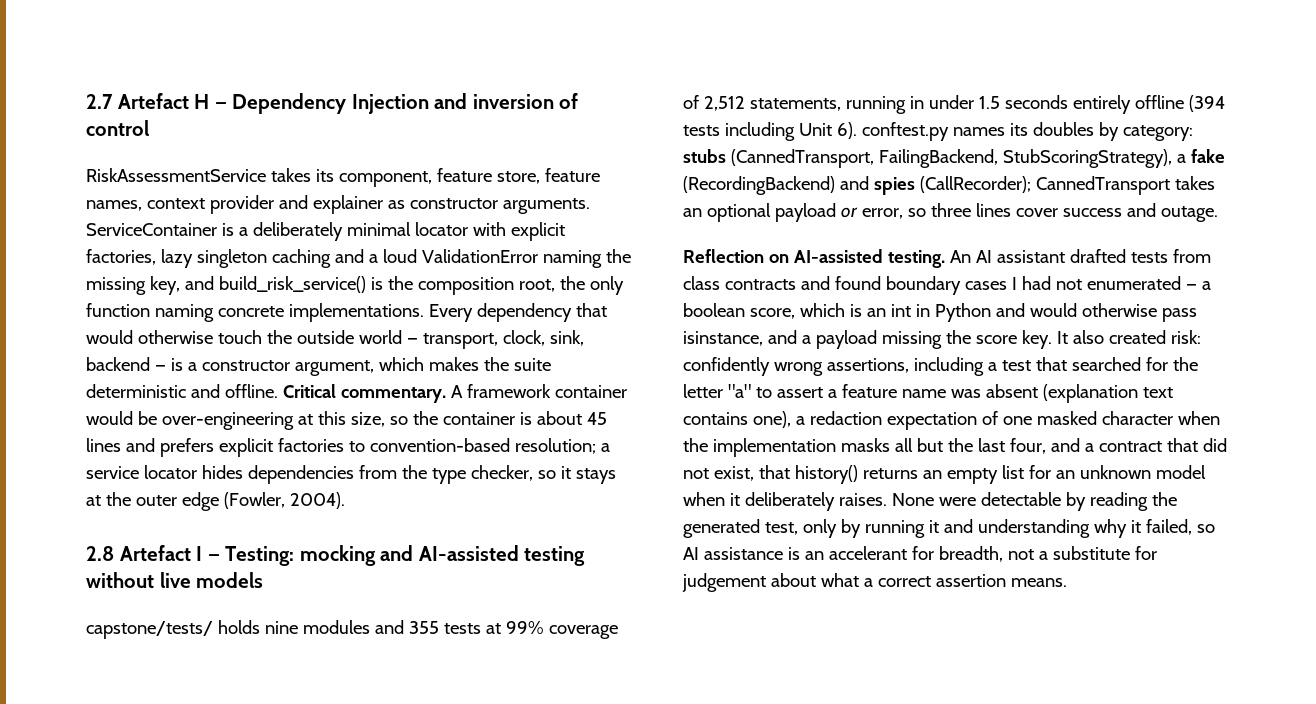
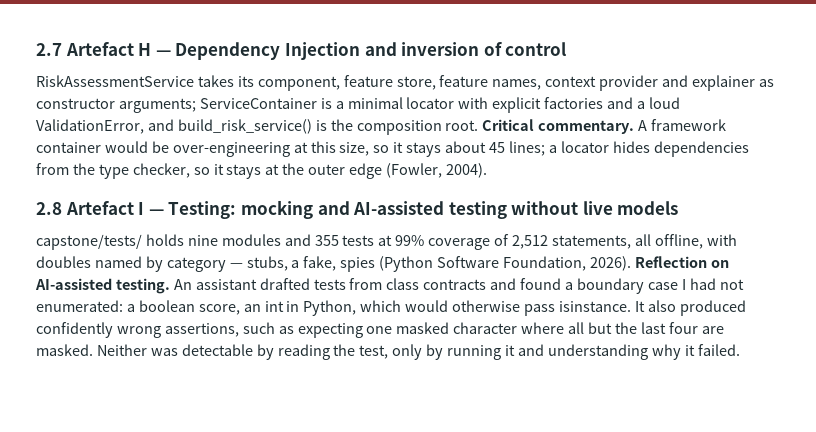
- RiskAssessmentService takes its component, feature store, feature names, context provider and explainer as constructor arguments. ServiceContainer is a deliberately minimal locator with explicit factories, lazy singleton caching and a loud ValidationError naming the missing key, and build_risk_service() is the composition root, the only function naming concrete implementations. Every dependency that would otherwise touch the outside world — transport, clock, sink, backend — is a constructor argument, which makes the suite deterministic and offline.
+ RiskAssessmentService takes its component, feature store, feature names, context provider and explainer as constructor arguments; ServiceContainer is a minimal locator with explicit factories and a loud ValidationError, and build_risk_service() is the composition root.
- A framework container would be over-engineering at this size, so the container is about 45 lines and prefers explicit factories to convention-based resolution; a service locator hides dependencies from the type checker, so it stays at the outer edge (Fowler, 2004).
+ A framework container would be over-engineering at this size, so it stays about 45 lines; a locator hides dependencies from the type checker, so it stays at the outer edge (Fowler, 2004).
- capstone/tests/ holds nine modules and 355 tests at 99% coverage of 2,512 statements, running in under 1.5 seconds entirely offline (394 tests including Unit 6). conftest.py names its doubles by category: stubs (CannedTransport, FailingBackend, StubScoringStrategy), a fake (RecordingBackend) and spies (CallRecorder); CannedTransport takes an optional payload or error, so three lines cover success and outage.
- Reflection on AI-assisted testing.
+ capstone/tests/ holds nine modules and 355 tests at 99% coverage of 2,512 statements, all offline, with doubles named by category — stubs, a fake, spies (Python Software Foundation, 2026). Reflection on AI-assisted testing.
- An AI assistant drafted tests from class contracts and found boundary cases I had not enumerated — a boolean score, which is an int in Python and would otherwise pass isinstance, and a payload missing the score key. It also created risk: confidently wrong assertions, including a test that searched for the letter "a" to assert a feature name was absent (explanation text contains one), a redaction expectation of one masked character when the implementation masks all but the last four, and a contract that did not exist, that history() returns an empty list for an unknown model when it deliberately raises. None were detectable by reading the generated test, only by running it and understanding why it failed, so AI assistance is an accelerant for breadth, not a substitute for judgement about what a correct assertion means.
+ An assistant drafted tests from class contracts and found a boundary case I had not enumerated: a boolean score, an int in Python, which would otherwise pass isinstance. It also produced confidently wrong assertions, such as expecting one masked character where all but the last four are masked. Neither was detectable by reading the test, only by running it and understanding why it failed.

